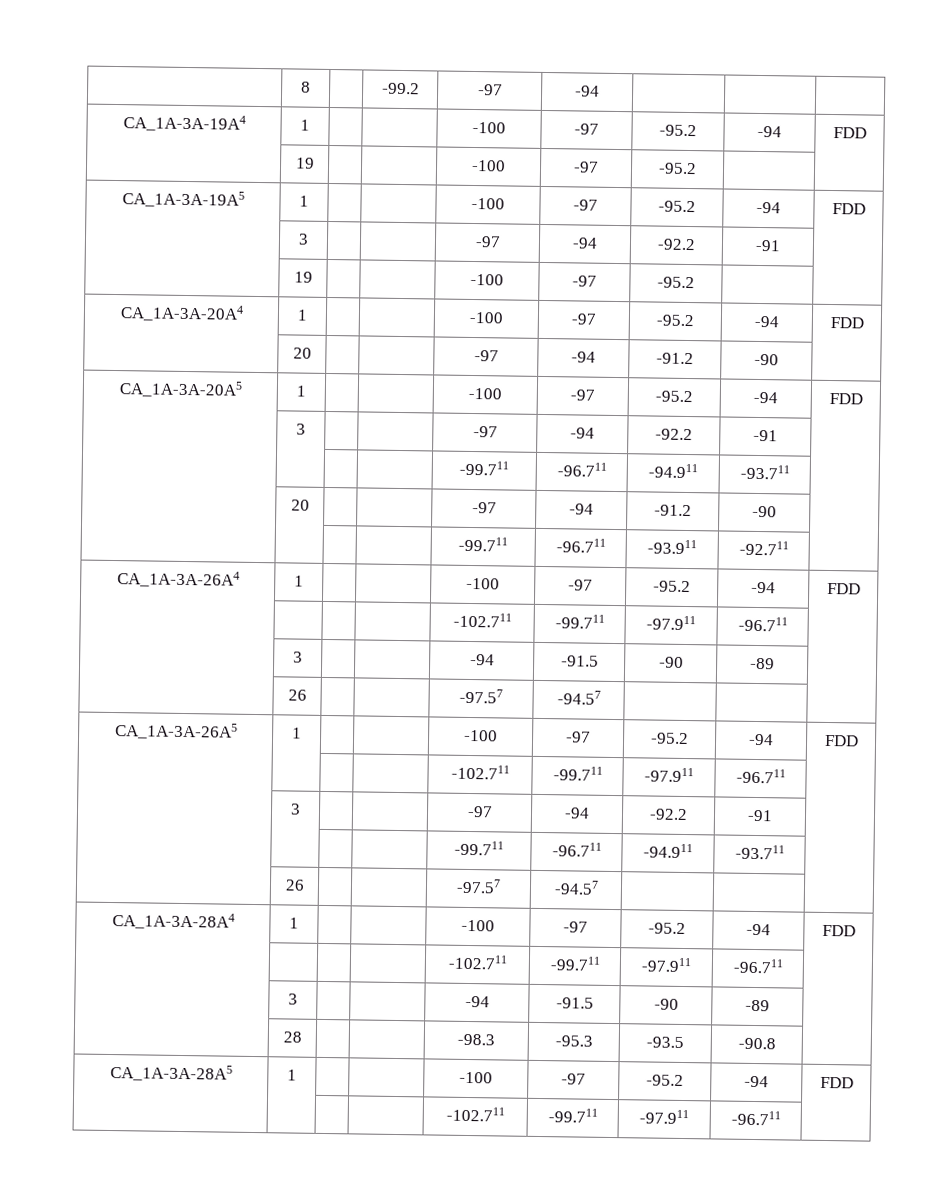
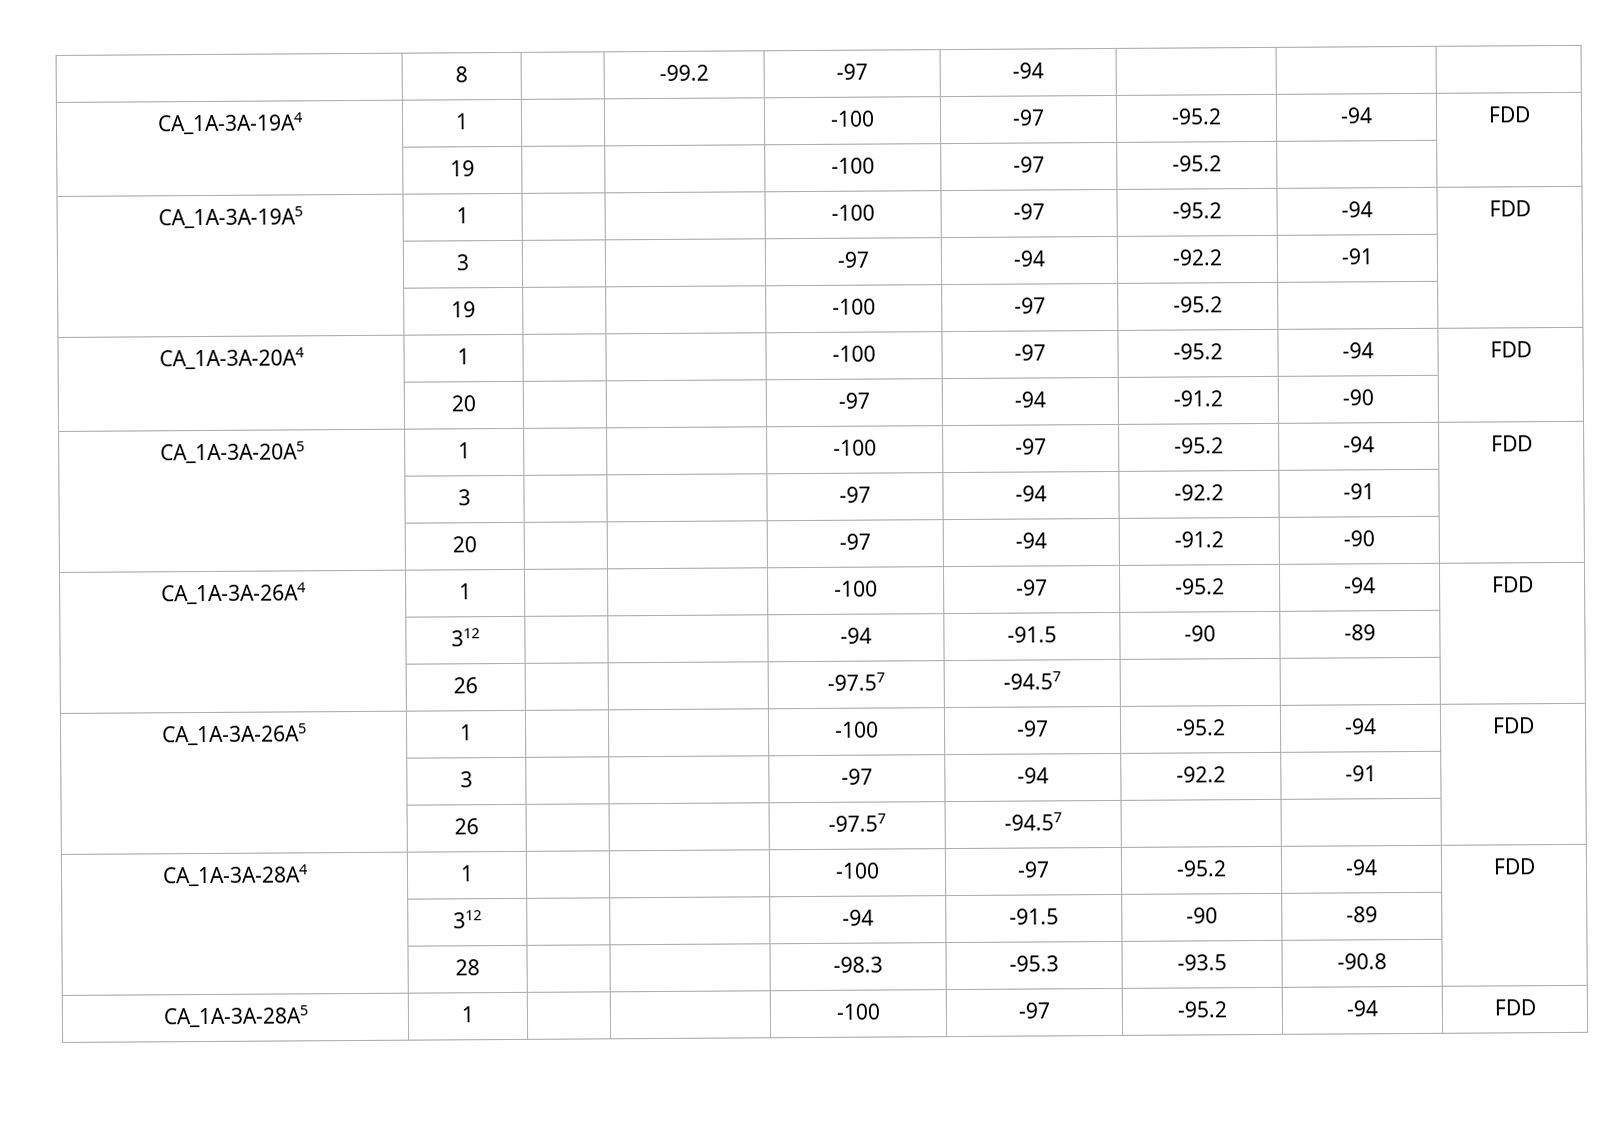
  CA_1A-3A-20A5 | 1 | | | -100 | -97 | -95.2 | -94 | FDD
  | 3 | | | -97 | -94 | -92.2 | -91 |
- | | | | -99.711 | -96.711 | -94.911 | -93.711 |
  | 20 | | | -97 | -94 | -91.2 | -90 |
- | | | | -99.711 | -96.711 | -93.911 | -92.711 |
  CA_1A-3A-26A4 | 1 | | | -100 | -97 | -95.2 | -94 | FDD
- | | | | -102.711 | -99.711 | -97.911 | -96.711 |
- | 3 | | | -94 | -91.5 | -90 | -89 |
+ | 312 | | | -94 | -91.5 | -90 | -89 |
  CA_1A-3A-26A5 | 1 | | | -100 | -97 | -95.2 | -94 | FDD
- | | | | -102.711 | -99.711 | -97.911 | -96.711 |
  | 3 | | | -97 | -94 | -92.2 | -91 |
- | | | | -99.711 | -96.711 | -94.911 | -93.711 |
  CA_1A-3A-28A4 | 1 | | | -100 | -97 | -95.2 | -94 | FDD
- | | | | -102.711 | -99.711 | -97.911 | -96.711 |
- | 3 | | | -94 | -91.5 | -90 | -89 |
+ | 312 | | | -94 | -91.5 | -90 | -89 |
  CA_1A-3A-28A5 | 1 | | | -100 | -97 | -95.2 | -94 | FDD
- | | | | -102.711 | -99.711 | -97.911 | -96.711 |

